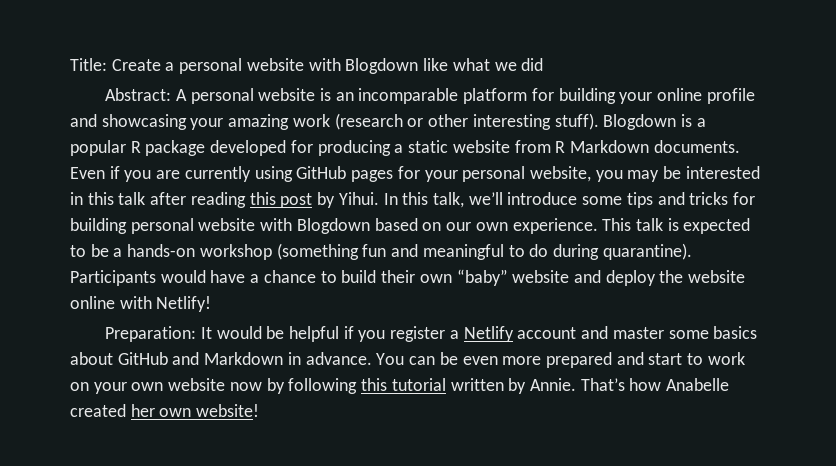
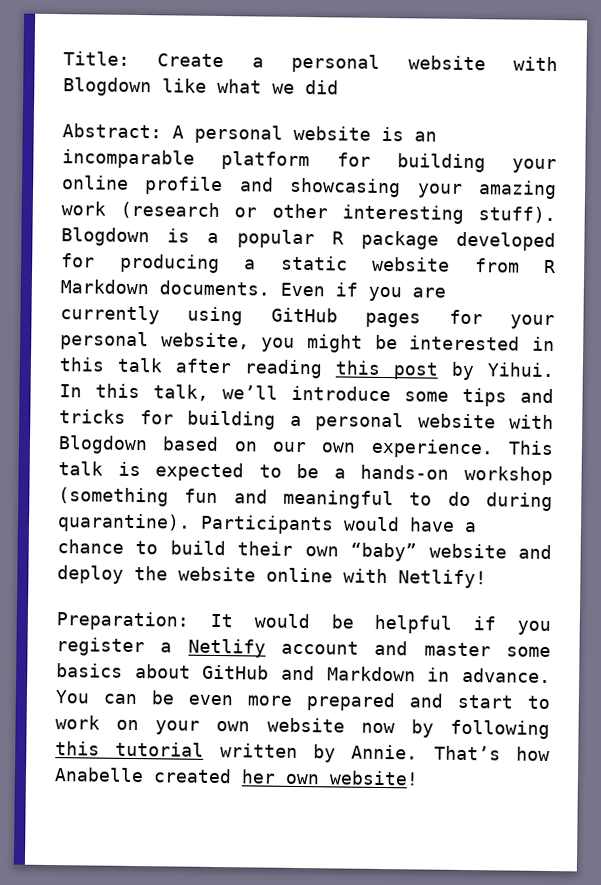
- Even if you are currently using GitHub pages for your personal website, you may be interested in this talk after reading this post by Yihui.
+ Even if you are currently using GitHub pages for your personal website, you might be interested in this talk after reading this post by Yihui.
- In this talk, we’ll introduce some tips and tricks for building personal website with Blogdown based on our own experience.
+ In this talk, we’ll introduce some tips and tricks for building a personal website with Blogdown based on our own experience.

